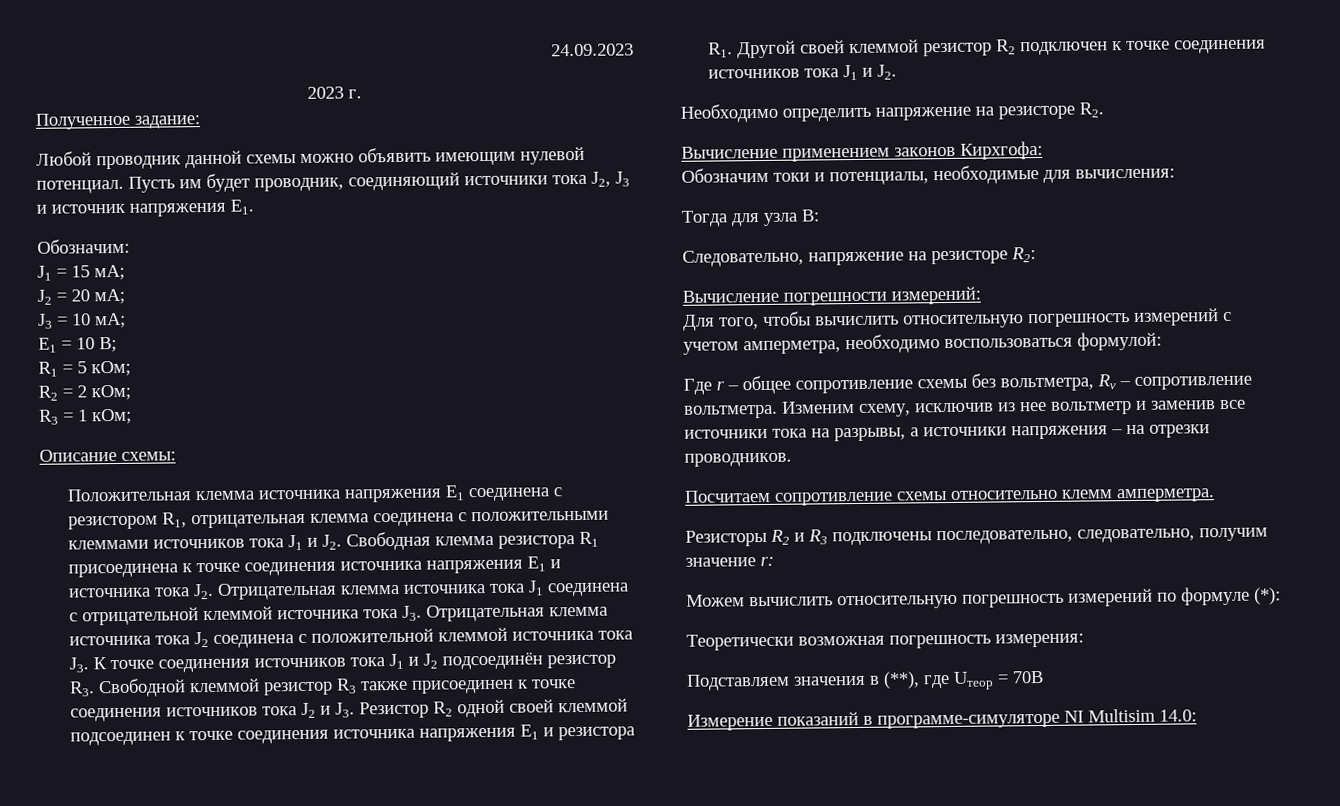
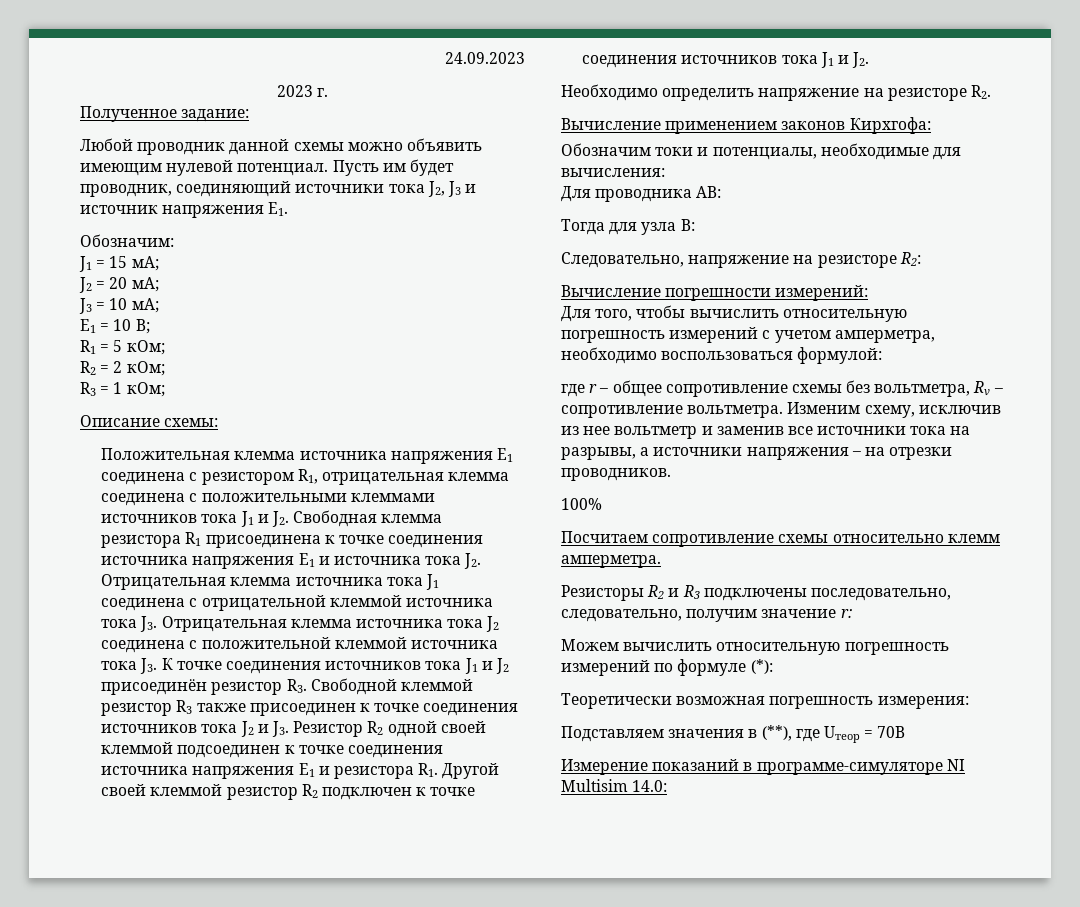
- Положительная клемма источника напряжения E1 соединена с резистором R1, отрицательная клемма соединена с положительными клеммами источников тока J1 и J2. Свободная клемма резистора R1 присоединена к точке соединения источника напряжения E1 и источника тока J2. Отрицательная клемма источника тока J1 соединена с отрицательной клеммой источника тока J3. Отрицательная клемма источника тока J2 соединена с положительной клеммой источника тока J3. К точке соединения источников тока J1 и J2 подсоединён резистор R3. Свободной клеммой резистор R3 также присоединен к точке соединения источников тока J2 и J3. Резистор R2 одной своей клеммой подсоединен к точке соединения источника напряжения E1 и резистора R1. Другой своей клеммой резистор R2 подключен к точке соединения источников тока J1 и J2.
+ Положительная клемма источника напряжения E1 соединена с резистором R1, отрицательная клемма соединена с положительными клеммами источников тока J1 и J2. Свободная клемма резистора R1 присоединена к точке соединения источника напряжения E1 и источника тока J2. Отрицательная клемма источника тока J1 соединена с отрицательной клеммой источника тока J3. Отрицательная клемма источника тока J2 соединена с положительной клеммой источника тока J3. К точке соединения источников тока J1 и J2 присоединён резистор R3. Свободной клеммой резистор R3 также присоединен к точке соединения источников тока J2 и J3. Резистор R2 одной своей клеммой подсоединен к точке соединения источника напряжения E1 и резистора R1. Другой своей клеммой резистор R2 подключен к точке соединения источников тока J1 и J2.
+ Для проводника АB:
- Где r – общее сопротивление схемы без вольтметра, Rv – сопротивление вольтметра.
+ где r – общее сопротивление схемы без вольтметра, Rv – сопротивление вольтметра.
+ 100%

